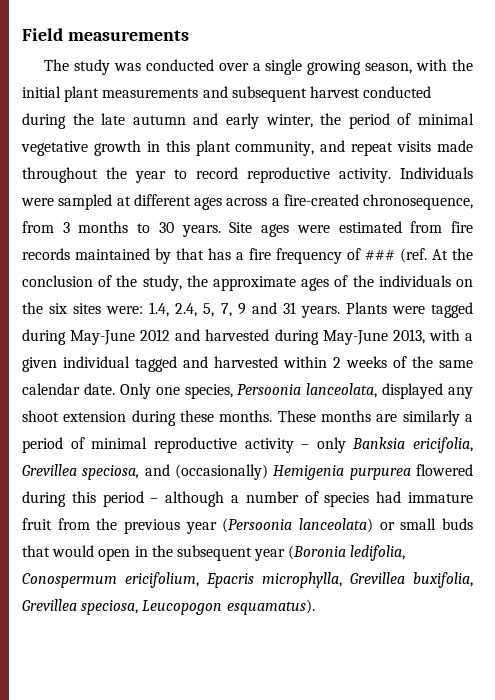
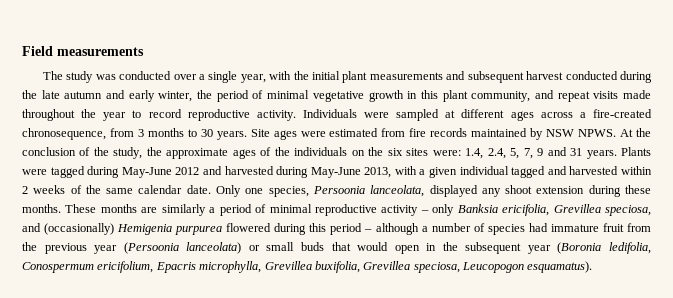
- The study was conducted over a single growing season, with the initial plant measurements and subsequent harvest conducted during the late autumn and early winter, the period of minimal vegetative growth in this plant community, and repeat visits made throughout the year to record reproductive activity.
+ The study was conducted over a single year, with the initial plant measurements and subsequent harvest conducted during the late autumn and early winter, the period of minimal vegetative growth in this plant community, and repeat visits made throughout the year to record reproductive activity.
- Site ages were estimated from fire records maintained by that has a fire frequency of ### (ref. At the conclusion of the study, the approximate ages of the individuals on the six sites were: 1.4, 2.4, 5, 7, 9 and 31 years.
+ Site ages were estimated from fire records maintained by NSW NPWS. At the conclusion of the study, the approximate ages of the individuals on the six sites were: 1.4, 2.4, 5, 7, 9 and 31 years.

